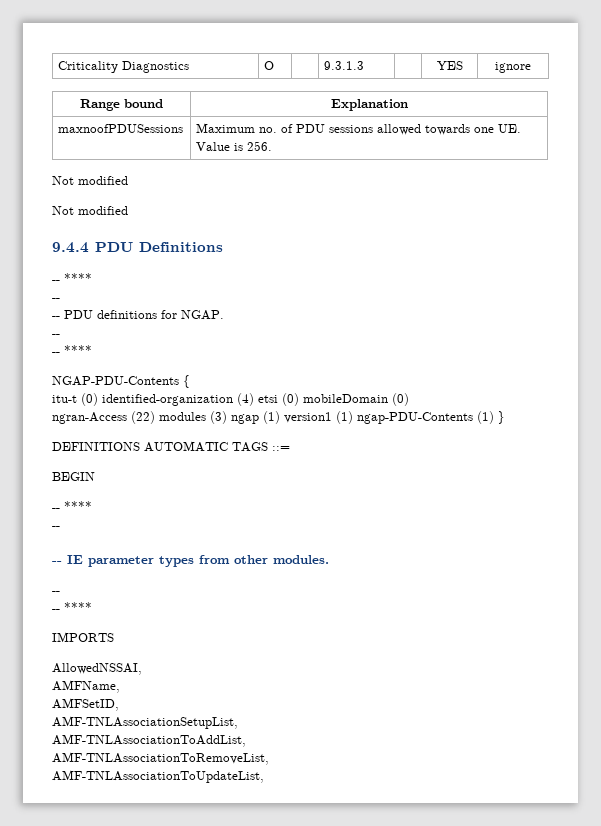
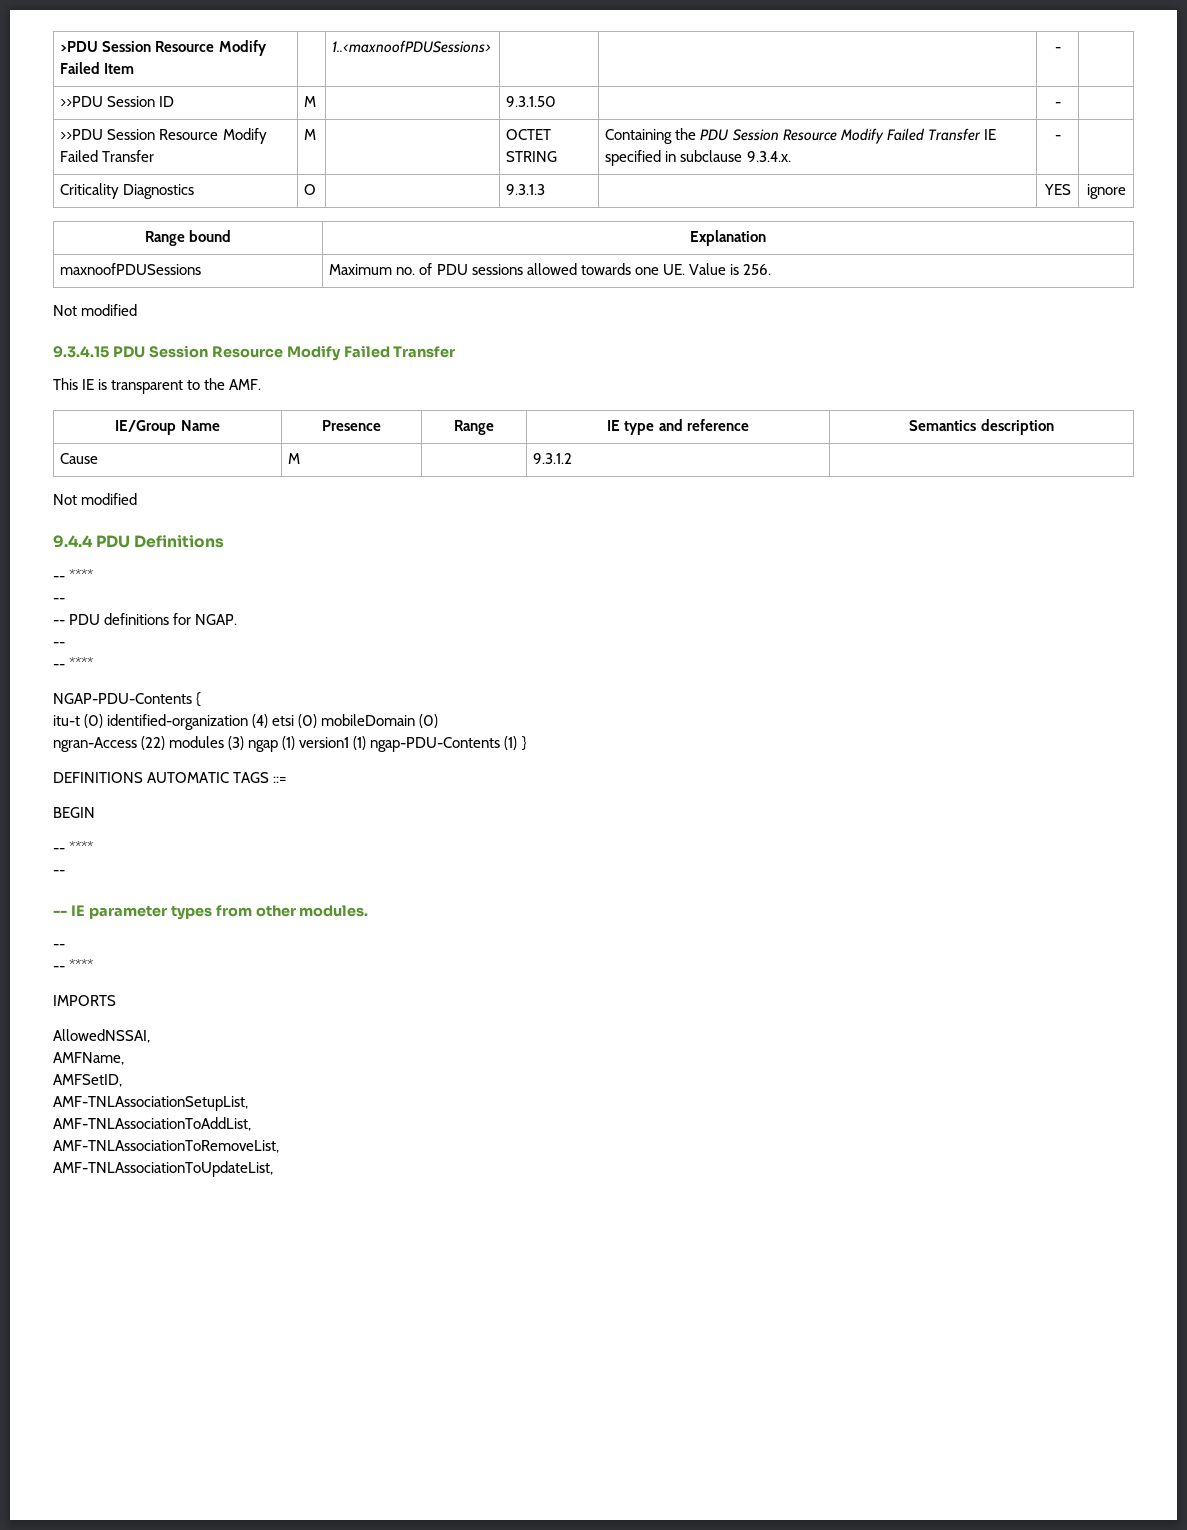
+ >PDU Session Resource Modify Failed Item | | 1..<maxnoofPDUSessions> | | | - |
+ >>PDU Session ID | M | | 9.3.1.50 | | - |
+ >>PDU Session Resource Modify Failed Transfer | M | | OCTET STRING | Containing the PDU Session Resource Modify Failed Transfer IE specified in subclause 9.3.4.x. | - |
+ 9.3.4.15 PDU Session Resource Modify Failed Transfer
+ This IE is transparent to the AMF.
+ IE/Group Name | Presence | Range | IE type and reference | Semantics description
+ Cause | M | | 9.3.1.2 |

